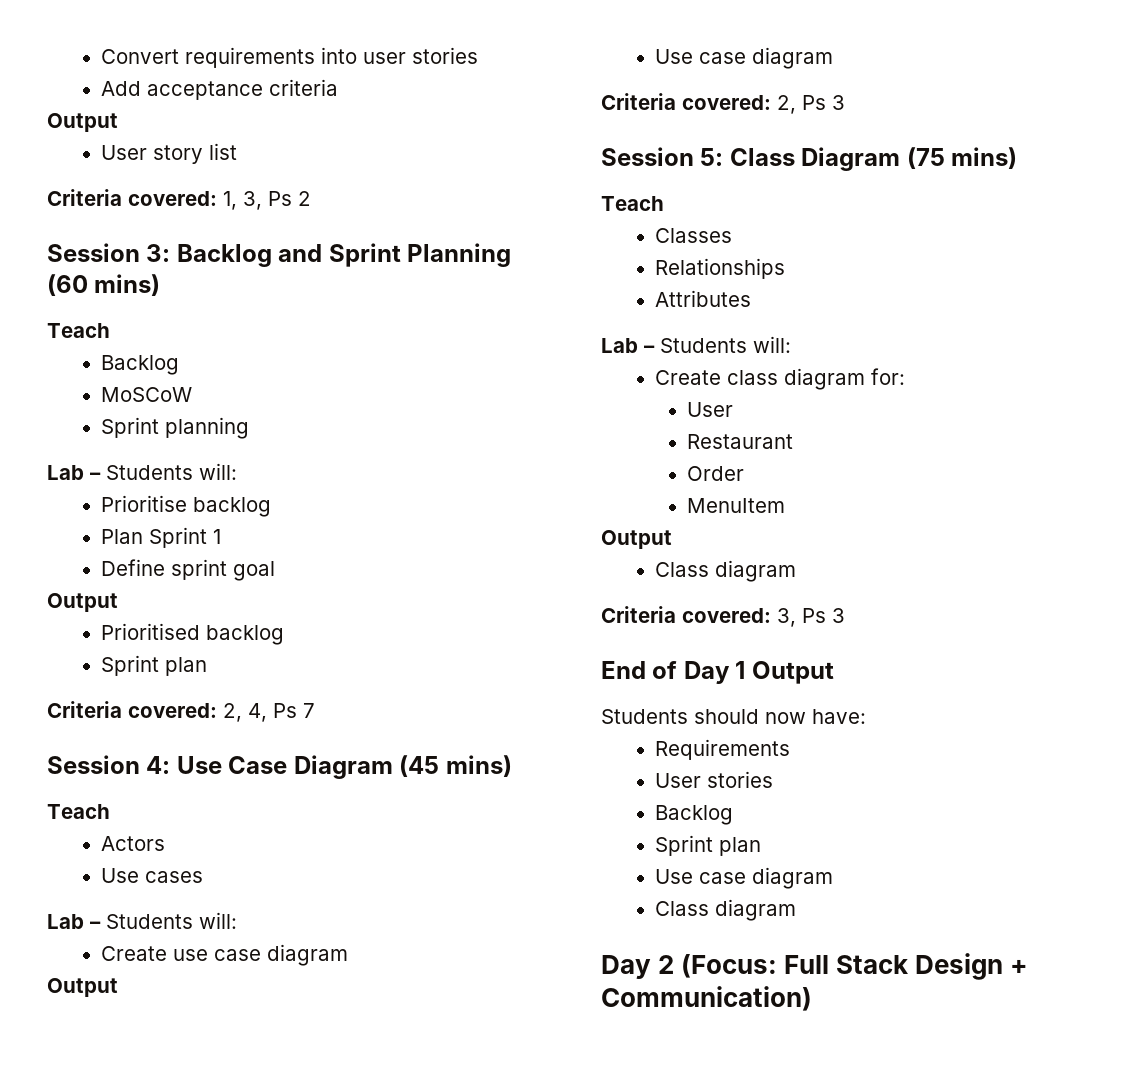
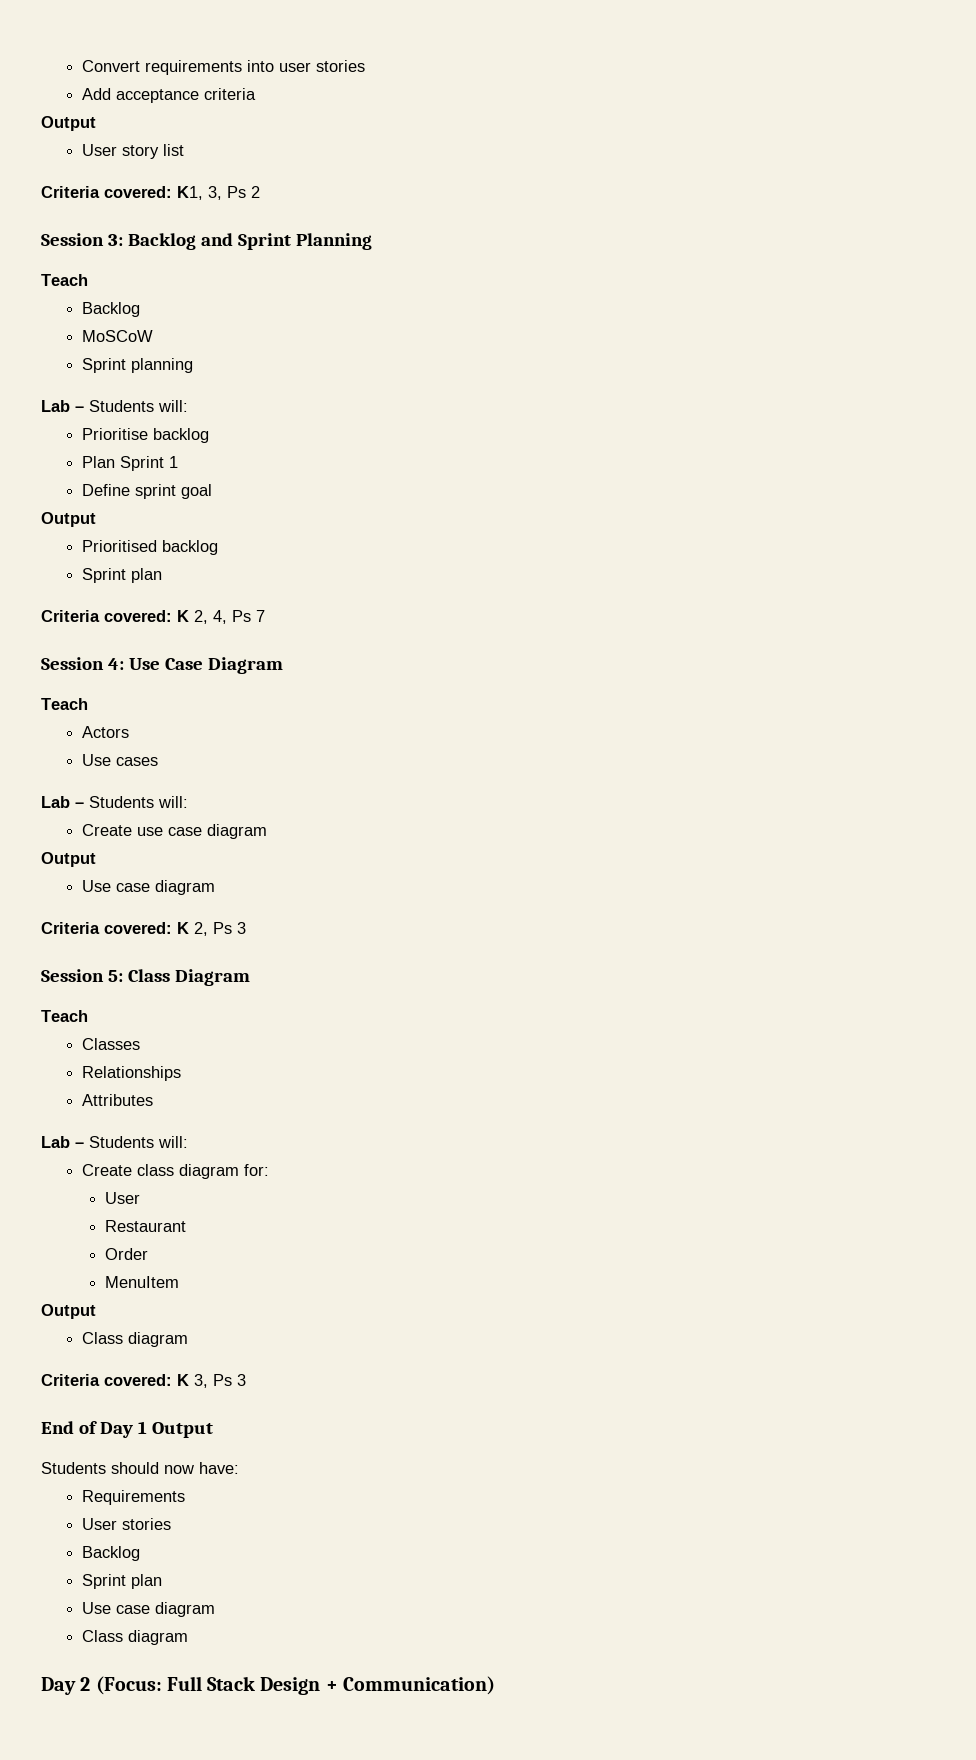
- Criteria covered: 1, 3, Ps 2
+ Criteria covered: K1, 3, Ps 2
- Session 3: Backlog and Sprint Planning (60 mins)
+ Session 3: Backlog and Sprint Planning
- Criteria covered: 2, 4, Ps 7
+ Criteria covered: K 2, 4, Ps 7
- Session 4: Use Case Diagram (45 mins)
+ Session 4: Use Case Diagram
- Criteria covered: 2, Ps 3
+ Criteria covered: K 2, Ps 3
- Session 5: Class Diagram (75 mins)
+ Session 5: Class Diagram
- Criteria covered: 3, Ps 3
+ Criteria covered: K 3, Ps 3

